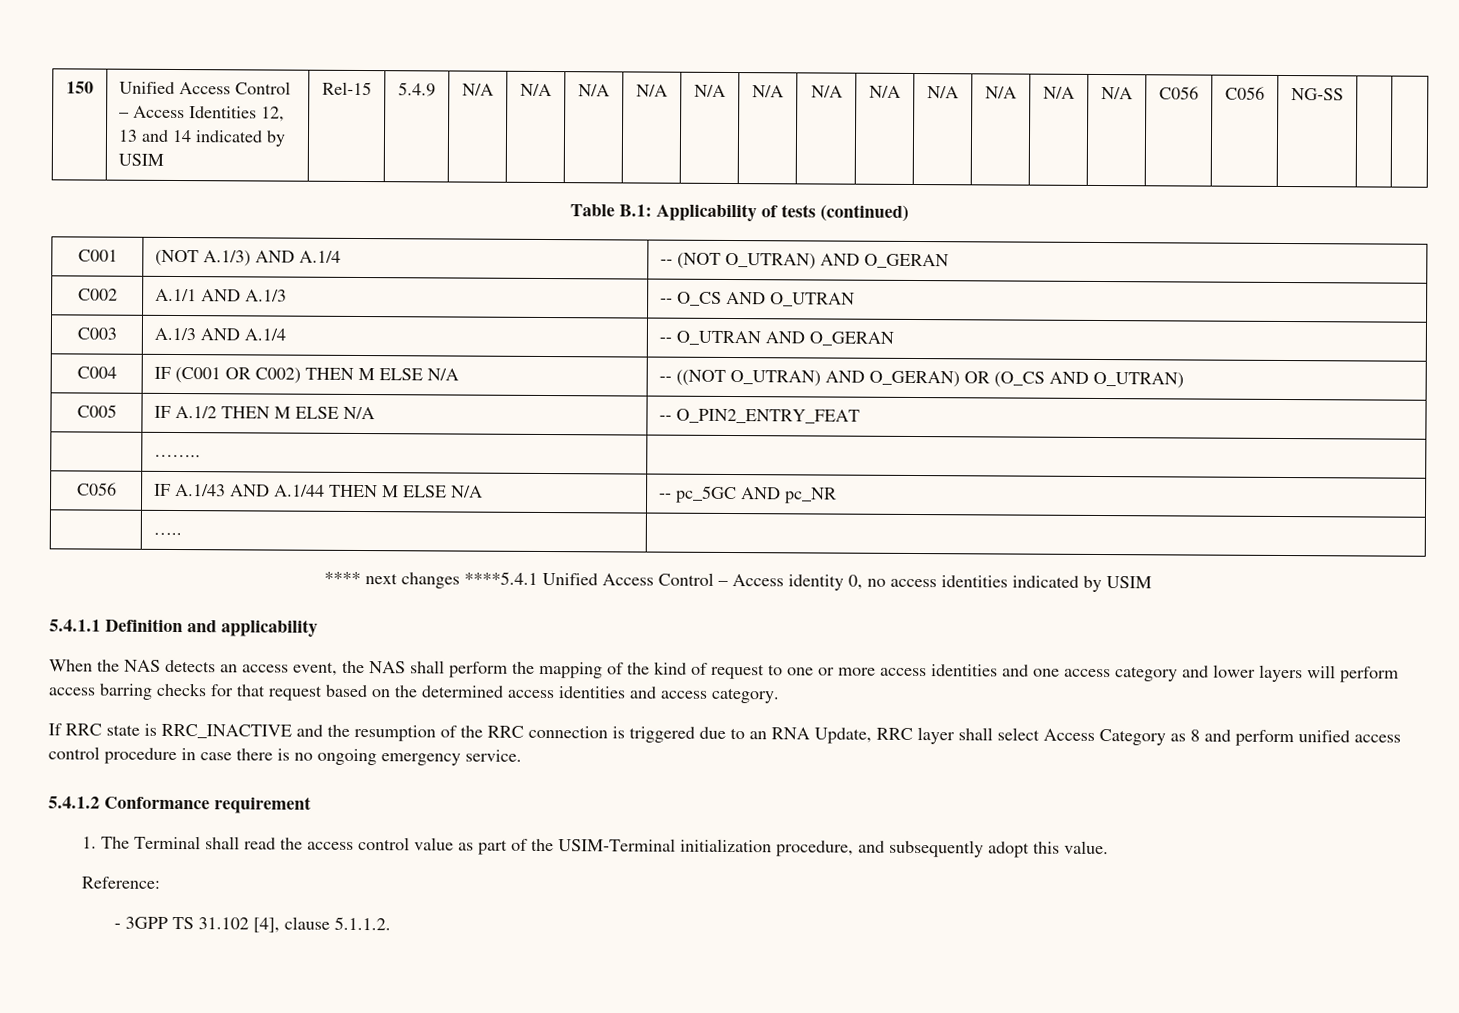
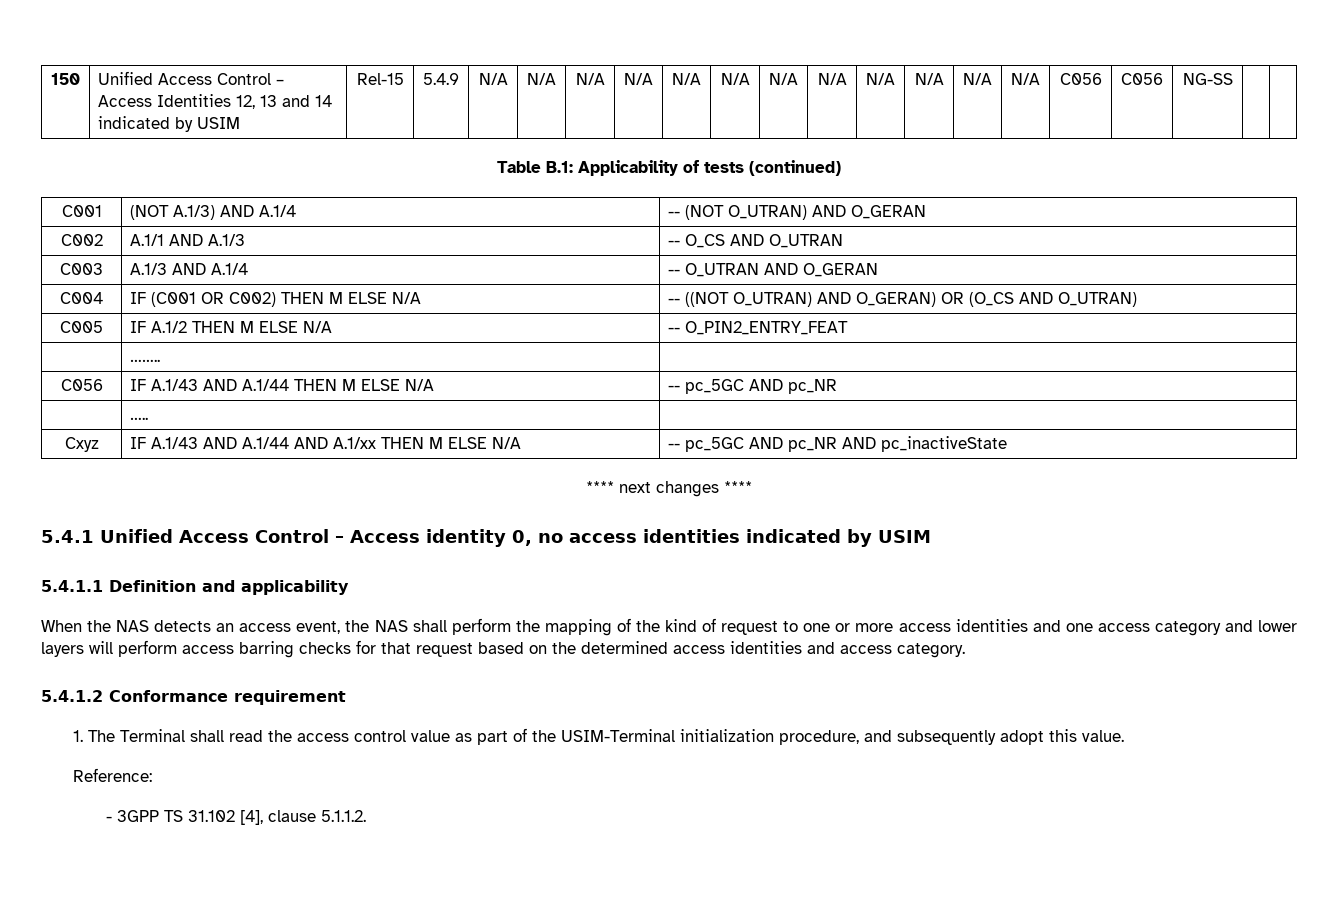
+ Cxyz | IF A.1/43 AND A.1/44 AND A.1/xx THEN M ELSE N/A | -- pc_5GC AND pc_NR AND pc_inactiveState
- **** next changes ****5.4.1 Unified Access Control – Access identity 0, no access identities indicated by USIM
+ **** next changes ****
+ 5.4.1 Unified Access Control – Access identity 0, no access identities indicated by USIM
- If RRC state is RRC_INACTIVE and the resumption of the RRC connection is triggered due to an RNA Update, RRC layer shall select Access Category as 8 and perform unified access control procedure in case there is no ongoing emergency service.

